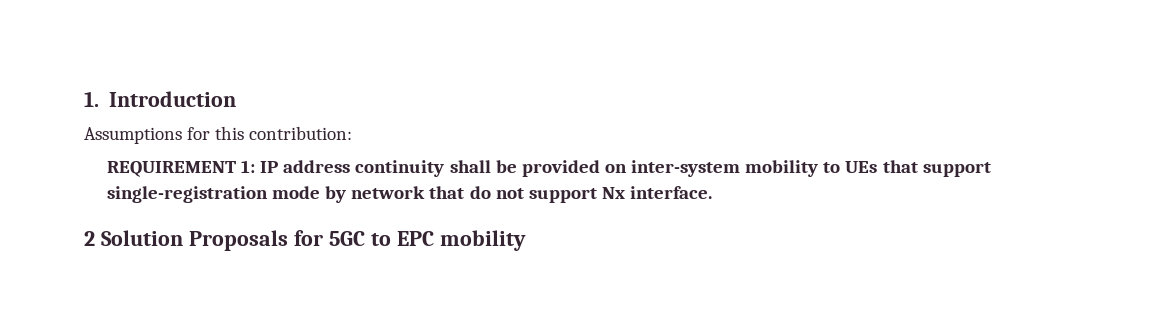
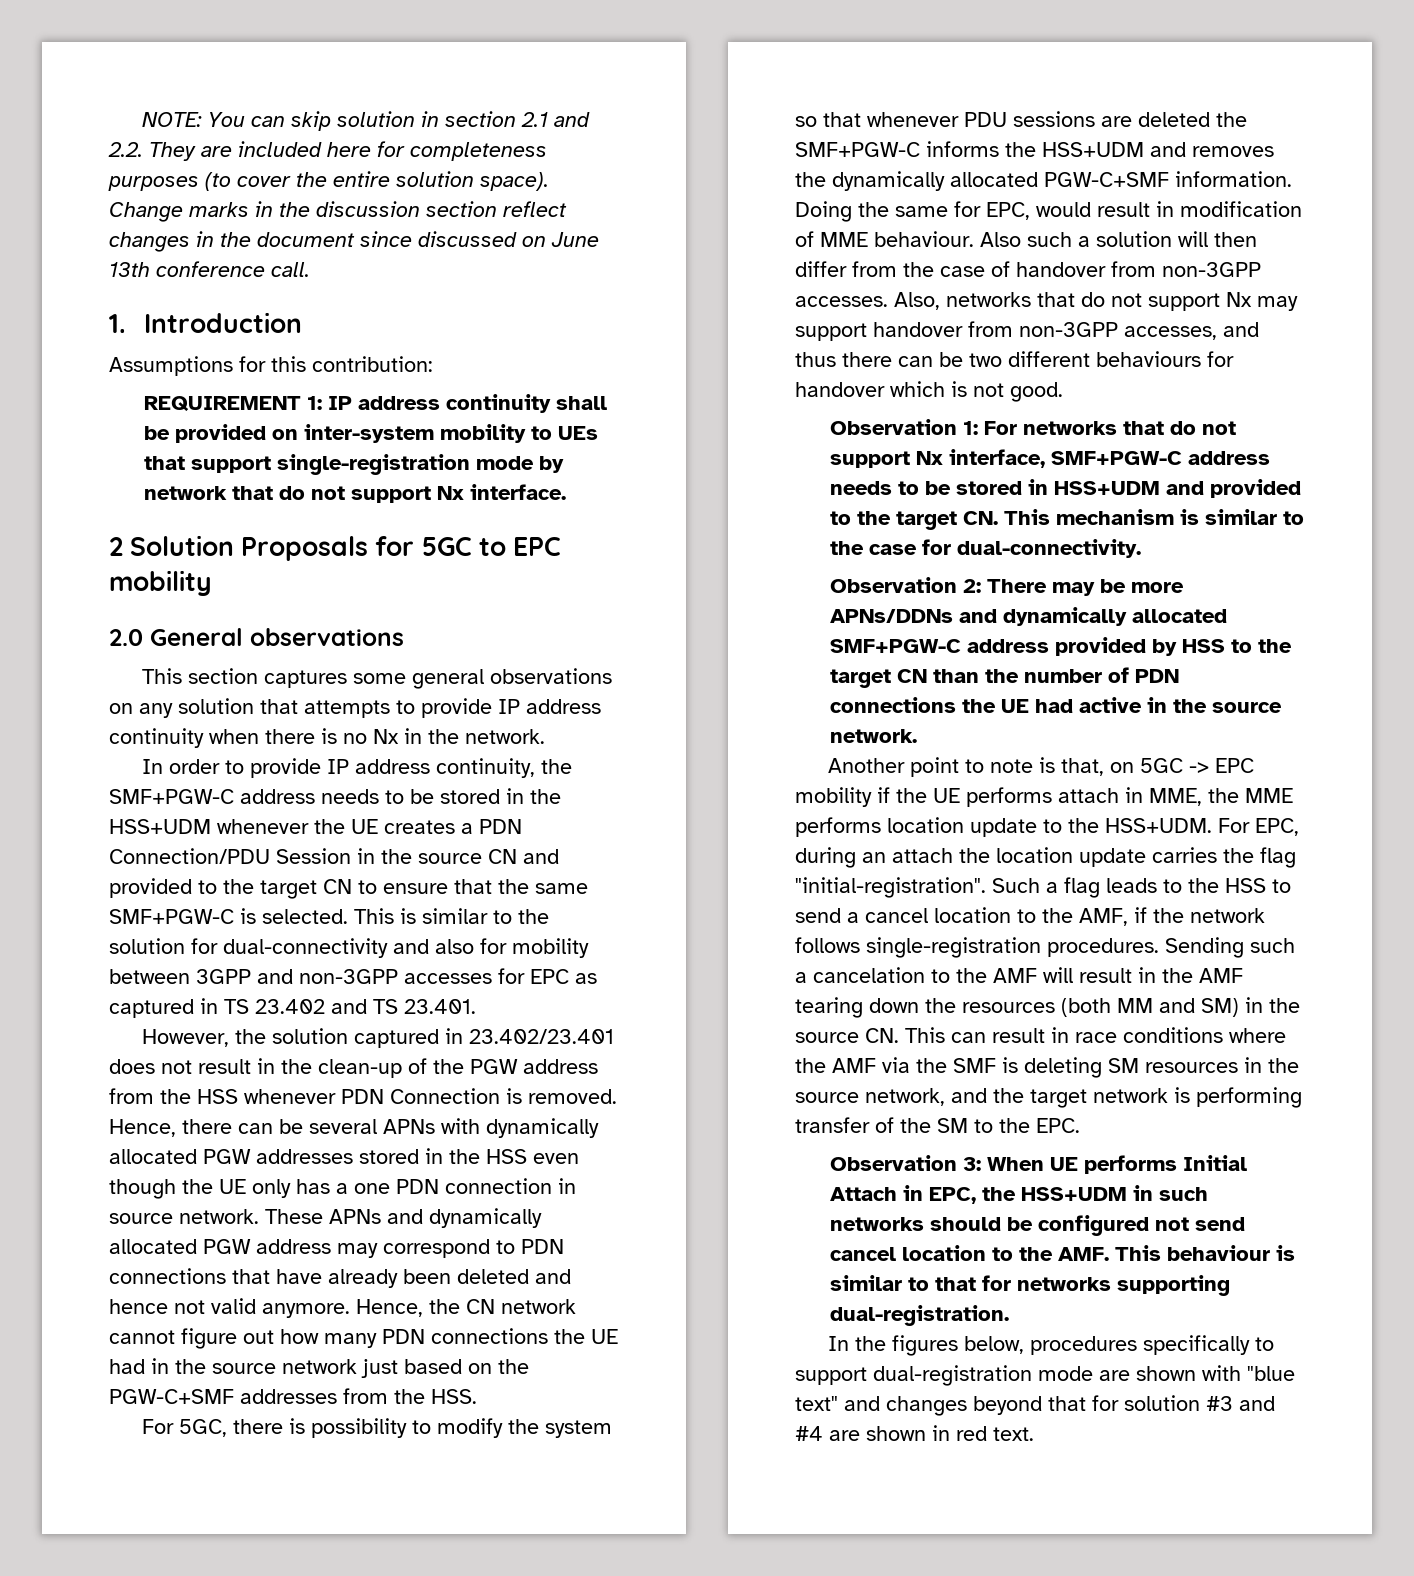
+ NOTE: You can skip solution in section 2.1 and 2.2. They are included here for completeness purposes (to cover the entire solution space). Change marks in the discussion section reflect changes in the document since discussed on June 13th conference call.
+ 2.0 General observations
+ This section captures some general observations on any solution that attempts to provide IP address continuity when there is no Nx in the network.
+ In order to provide IP address continuity, the SMF+PGW-C address needs to be stored in the HSS+UDM whenever the UE creates a PDN Connection/PDU Session in the source CN and provided to the target CN to ensure that the same SMF+PGW-C is selected. This is similar to the solution for dual-connectivity and also for mobility between 3GPP and non-3GPP accesses for EPC as captured in TS 23.402 and TS 23.401.
+ However, the solution captured in 23.402/23.401 does not result in the clean-up of the PGW address from the HSS whenever PDN Connection is removed. Hence, there can be several APNs with dynamically allocated PGW addresses stored in the HSS even though the UE only has a one PDN connection in source network. These APNs and dynamically allocated PGW address may correspond to PDN connections that have already been deleted and hence not valid anymore. Hence, the CN network cannot figure out how many PDN connections the UE had in the source network just based on the PGW-C+SMF addresses from the HSS.
+ For 5GC, there is possibility to modify the system so that whenever PDU sessions are deleted the SMF+PGW-C informs the HSS+UDM and removes the dynamically allocated PGW-C+SMF information. Doing the same for EPC, would result in modification of MME behaviour. Also such a solution will then differ from the case of handover from non-3GPP accesses. Also, networks that do not support Nx may support handover from non-3GPP accesses, and thus there can be two different behaviours for handover which is not good.
+ Observation 1: For networks that do not support Nx interface, SMF+PGW-C address needs to be stored in HSS+UDM and provided to the target CN. This mechanism is similar to the case for dual-connectivity.
+ Observation 2: There may be more APNs/DDNs and dynamically allocated SMF+PGW-C address provided by HSS to the target CN than the number of PDN connections the UE had active in the source network.
+ Another point to note is that, on 5GC -> EPC mobility if the UE performs attach in MME, the MME performs location update to the HSS+UDM. For EPC, during an attach the location update carries the flag "initial-registration". Such a flag leads to the HSS to send a cancel location to the AMF, if the network follows single-registration procedures. Sending such a cancelation to the AMF will result in the AMF tearing down the resources (both MM and SM) in the source CN. This can result in race conditions where the AMF via the SMF is deleting SM resources in the source network, and the target network is performing transfer of the SM to the EPC.
+ Observation 3: When UE performs Initial Attach in EPC, the HSS+UDM in such networks should be configured not send cancel location to the AMF. This behaviour is similar to that for networks supporting dual-registration.
+ In the figures below, procedures specifically to support dual-registration mode are shown with "blue text" and changes beyond that for solution #3 and #4 are shown in red text.

